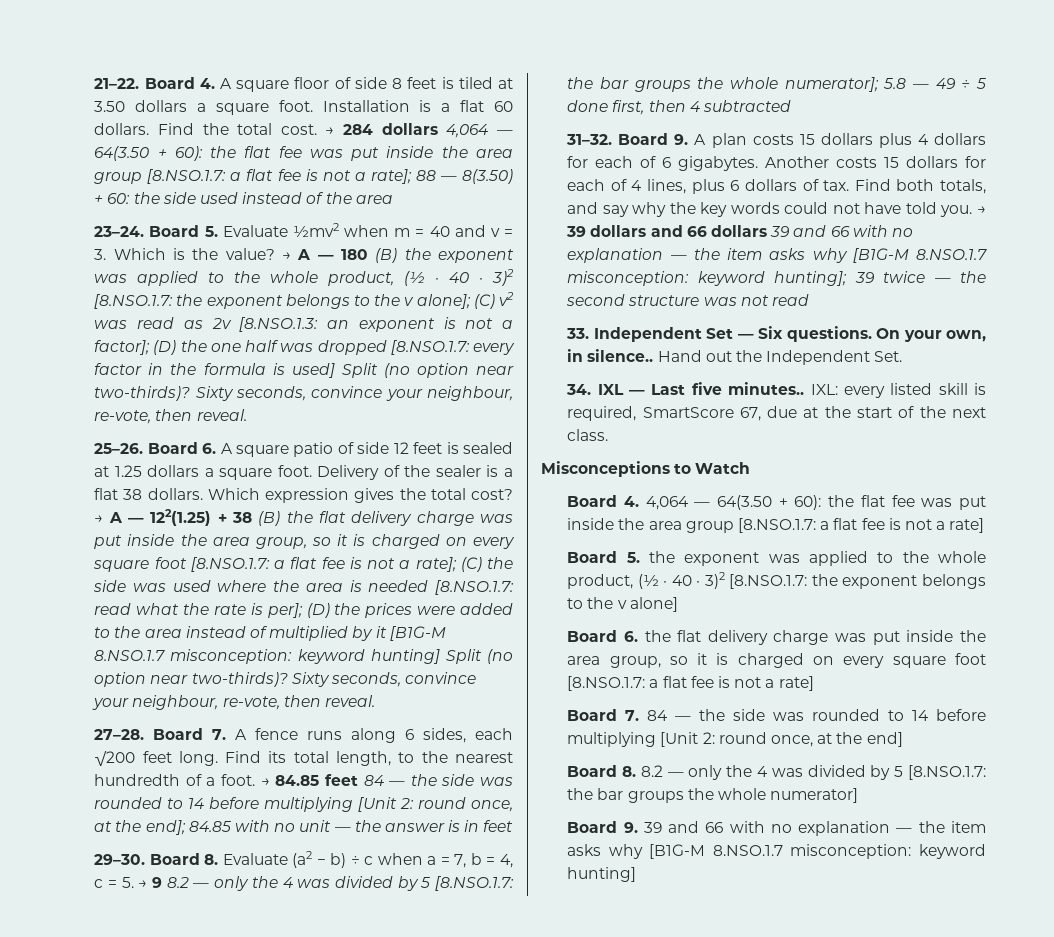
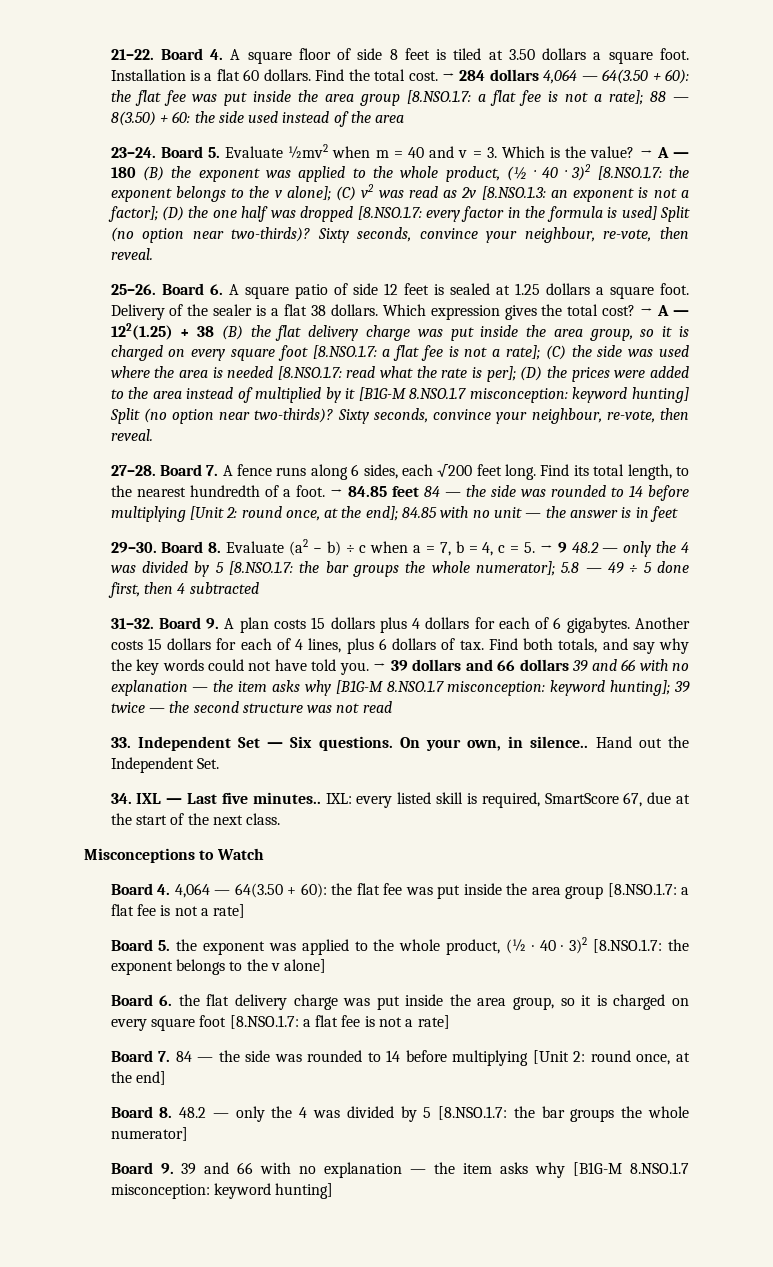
- Board 8. Evaluate (a2 − b) ÷ c when a = 7, b = 4, c = 5. → 9 8.2 — only the 4 was divided by 5 [8.NSO.1.7: the bar groups the whole numerator]; 5.8 — 49 ÷ 5 done first, then 4 subtracted
+ Board 8. Evaluate (a2 − b) ÷ c when a = 7, b = 4, c = 5. → 9 48.2 — only the 4 was divided by 5 [8.NSO.1.7: the bar groups the whole numerator]; 5.8 — 49 ÷ 5 done first, then 4 subtracted
- Board 8. 8.2 — only the 4 was divided by 5 [8.NSO.1.7: the bar groups the whole numerator]
+ Board 8. 48.2 — only the 4 was divided by 5 [8.NSO.1.7: the bar groups the whole numerator]

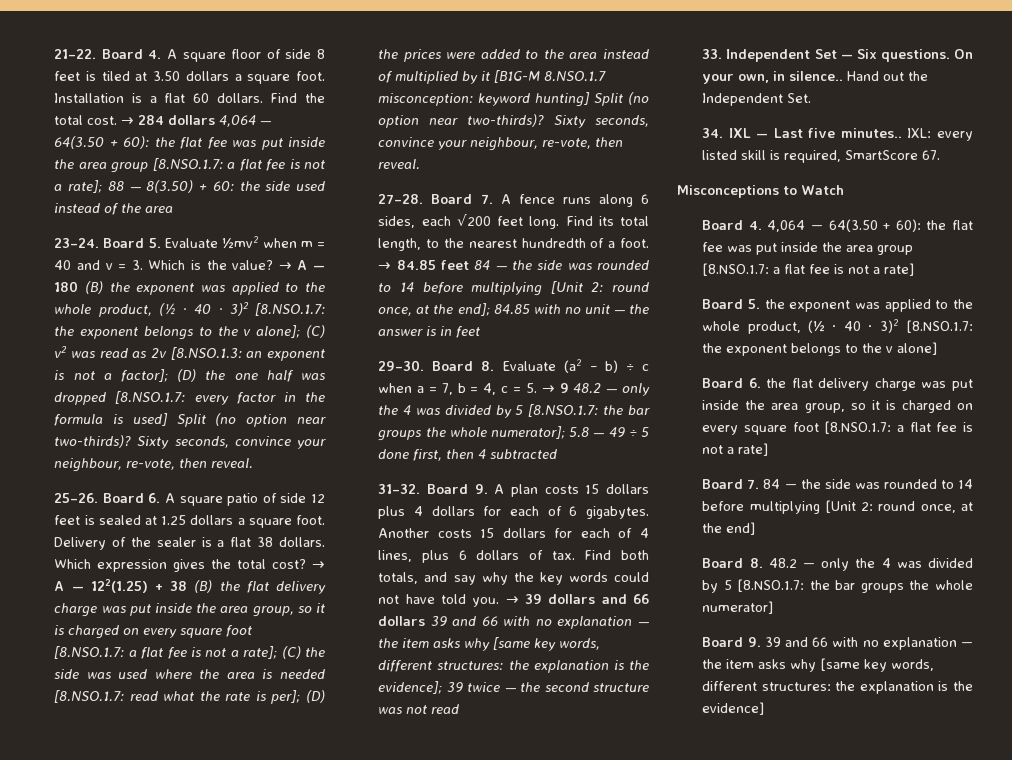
- → 39 dollars and 66 dollars 39 and 66 with no explanation — the item asks why [B1G-M 8.NSO.1.7 misconception: keyword hunting]; 39 twice — the second structure was not read
+ → 39 dollars and 66 dollars 39 and 66 with no explanation — the item asks why [same key words, different structures: the explanation is the evidence]; 39 twice — the second structure was not read
- IXL: every listed skill is required, SmartScore 67, due at the start of the next class.
+ IXL: every listed skill is required, SmartScore 67.
- Board 9. 39 and 66 with no explanation — the item asks why [B1G-M 8.NSO.1.7 misconception: keyword hunting]
+ Board 9. 39 and 66 with no explanation — the item asks why [same key words, different structures: the explanation is the evidence]

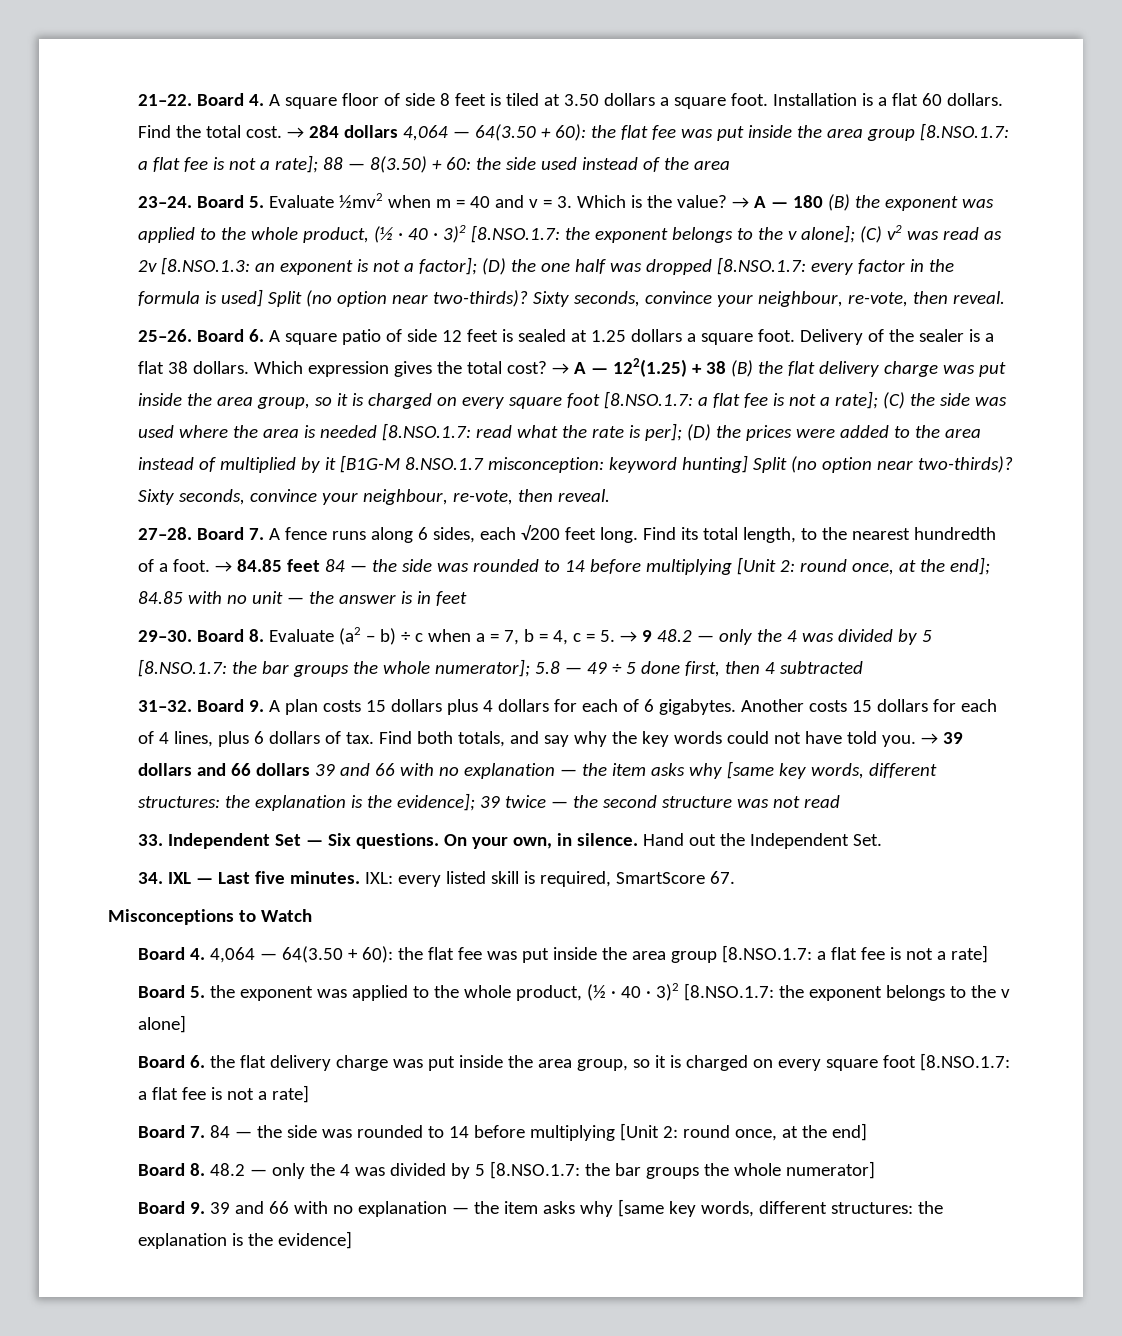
- On your own, in silence..
+ On your own, in silence.
- 34. IXL — Last five minutes..
+ 34. IXL — Last five minutes.

